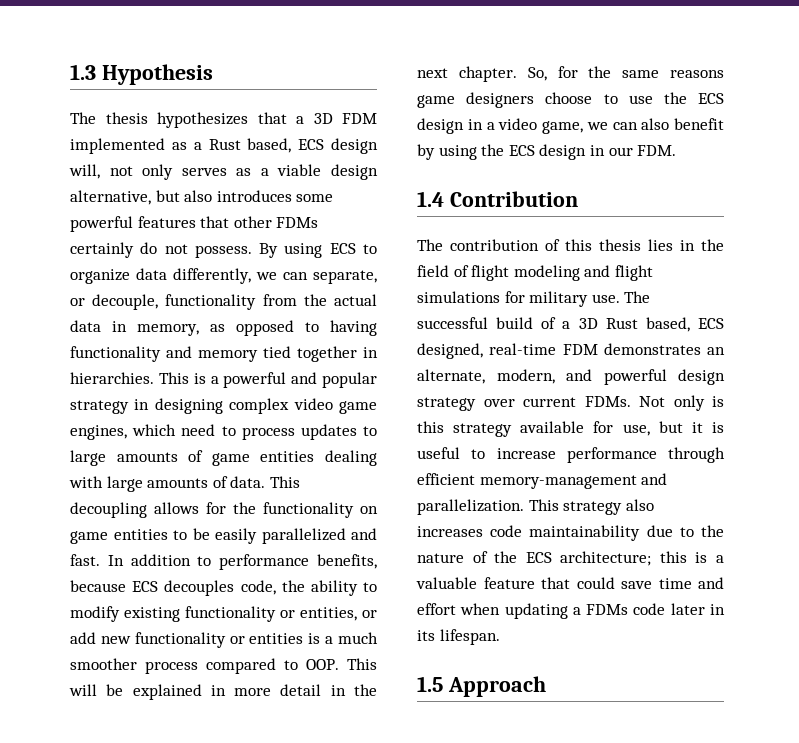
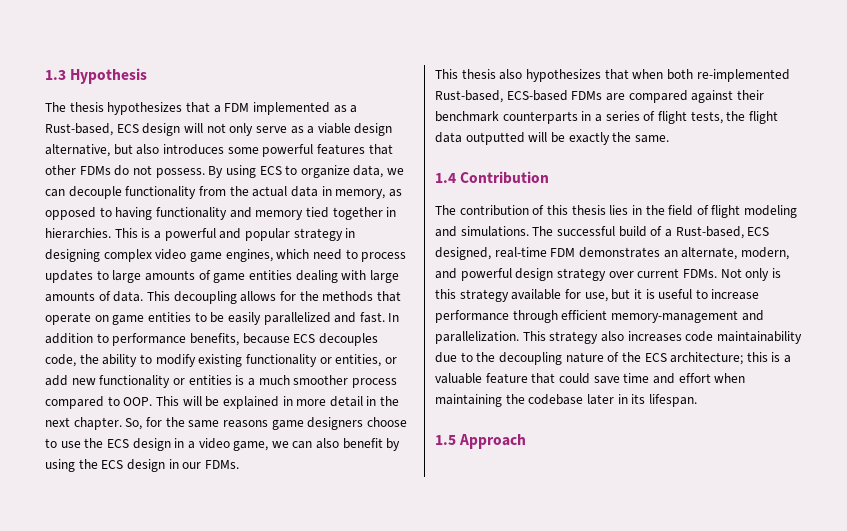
- The thesis hypothesizes that a 3D FDM implemented as a Rust based, ECS design will, not only serves as a viable design alternative, but also introduces some powerful features that other FDMs certainly do not possess.
+ The thesis hypothesizes that a FDM implemented as a Rust-based, ECS design will not only serve as a viable design alternative, but also introduces some powerful features that other FDMs do not possess.
- By using ECS to organize data differently, we can separate, or decouple, functionality from the actual data in memory, as opposed to having functionality and memory tied together in hierarchies.
+ By using ECS to organize data, we can decouple functionality from the actual data in memory, as opposed to having functionality and memory tied together in hierarchies.
- This decoupling allows for the functionality on game entities to be easily parallelized and fast.
+ This decoupling allows for the methods that operate on game entities to be easily parallelized and fast.
- So, for the same reasons game designers choose to use the ECS design in a video game, we can also benefit by using the ECS design in our FDM.
+ So, for the same reasons game designers choose to use the ECS design in a video game, we can also benefit by using the ECS design in our FDMs.
+ This thesis also hypothesizes that when both re-implemented Rust-based, ECS-based FDMs are compared against their benchmark counterparts in a series of flight tests, the flight data outputted will be exactly the same.
- The contribution of this thesis lies in the field of flight modeling and flight simulations for military use.
+ The contribution of this thesis lies in the field of flight modeling and simulations.
- The successful build of a 3D Rust based, ECS designed, real-time FDM demonstrates an alternate, modern, and powerful design strategy over current FDMs.
+ The successful build of a Rust-based, ECS designed, real-time FDM demonstrates an alternate, modern, and powerful design strategy over current FDMs.
- This strategy also increases code maintainability due to the nature of the ECS architecture; this is a valuable feature that could save time and effort when updating a FDMs code later in its lifespan.
+ This strategy also increases code maintainability due to the decoupling nature of the ECS architecture; this is a valuable feature that could save time and effort when maintaining the codebase later in its lifespan.

